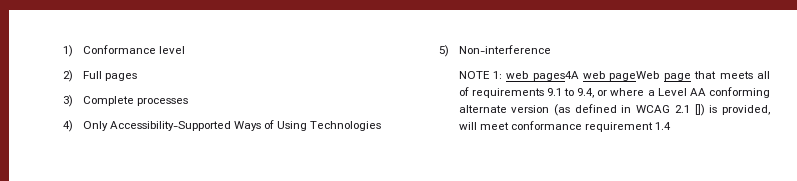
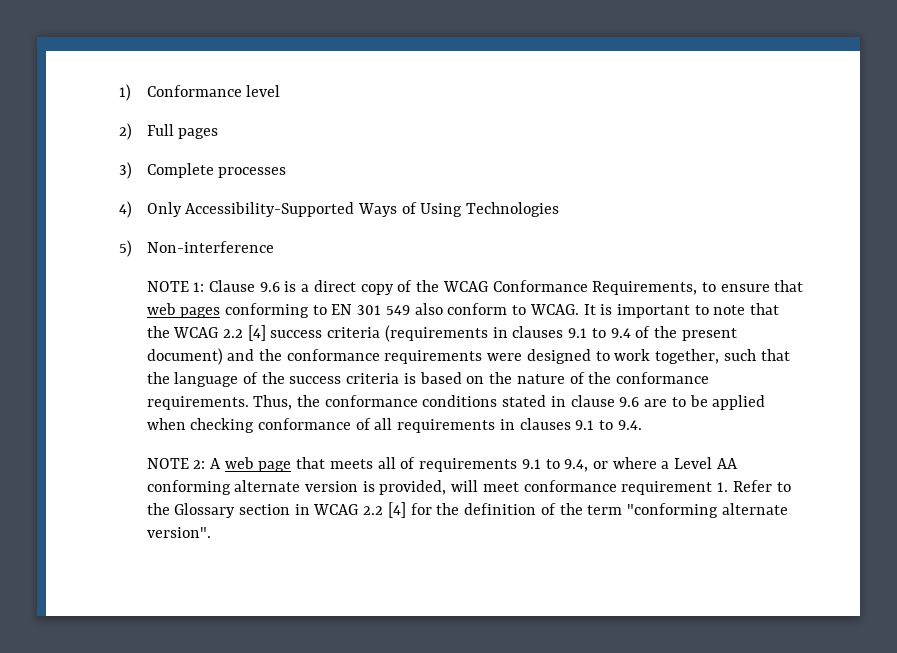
- NOTE 1: web pages4A web pageWeb page that meets all of requirements 9.1 to 9.4, or where a Level AA conforming alternate version (as defined in WCAG 2.1 []) is provided, will meet conformance requirement 1.4
+ NOTE 1: Clause 9.6 is a direct copy of the WCAG Conformance Requirements, to ensure that web pages conforming to EN 301 549 also conform to WCAG. It is important to note that the WCAG 2.2 [4] success criteria (requirements in clauses 9.1 to 9.4 of the present document) and the conformance requirements were designed to work together, such that the language of the success criteria is based on the nature of the conformance requirements. Thus, the conformance conditions stated in clause 9.6 are to be applied when checking conformance of all requirements in clauses 9.1 to 9.4.
+ NOTE 2: A web page that meets all of requirements 9.1 to 9.4, or where a Level AA conforming alternate version is provided, will meet conformance requirement 1. Refer to the Glossary section in WCAG 2.2 [4] for the definition of the term "conforming alternate version".

